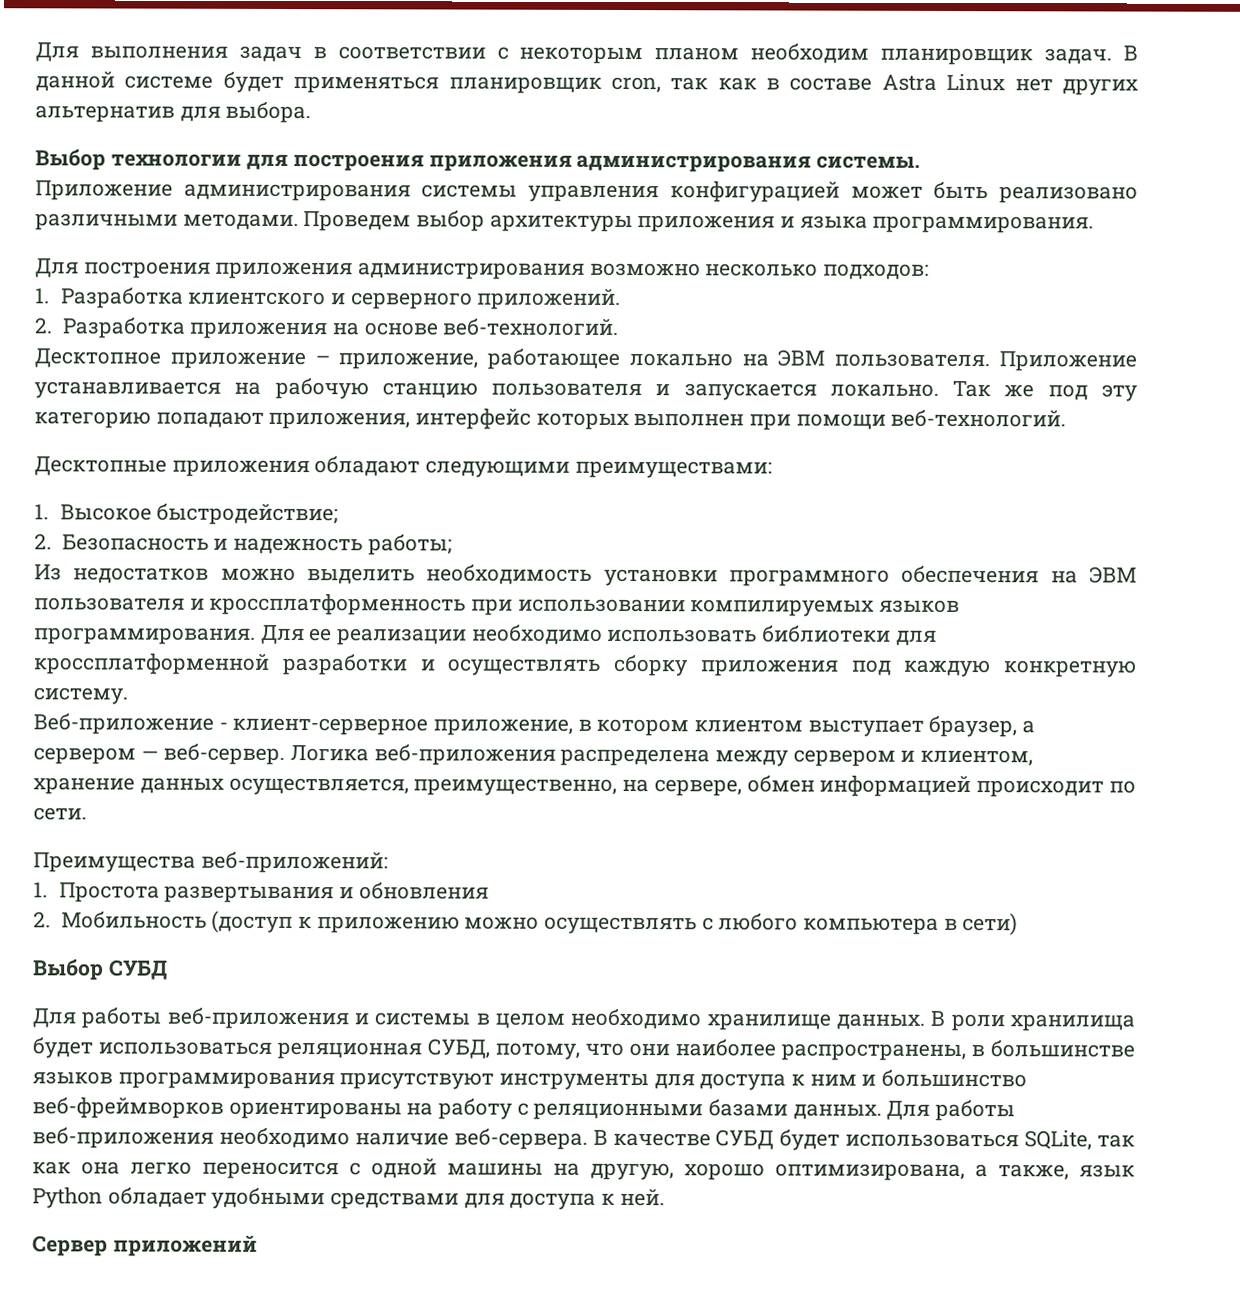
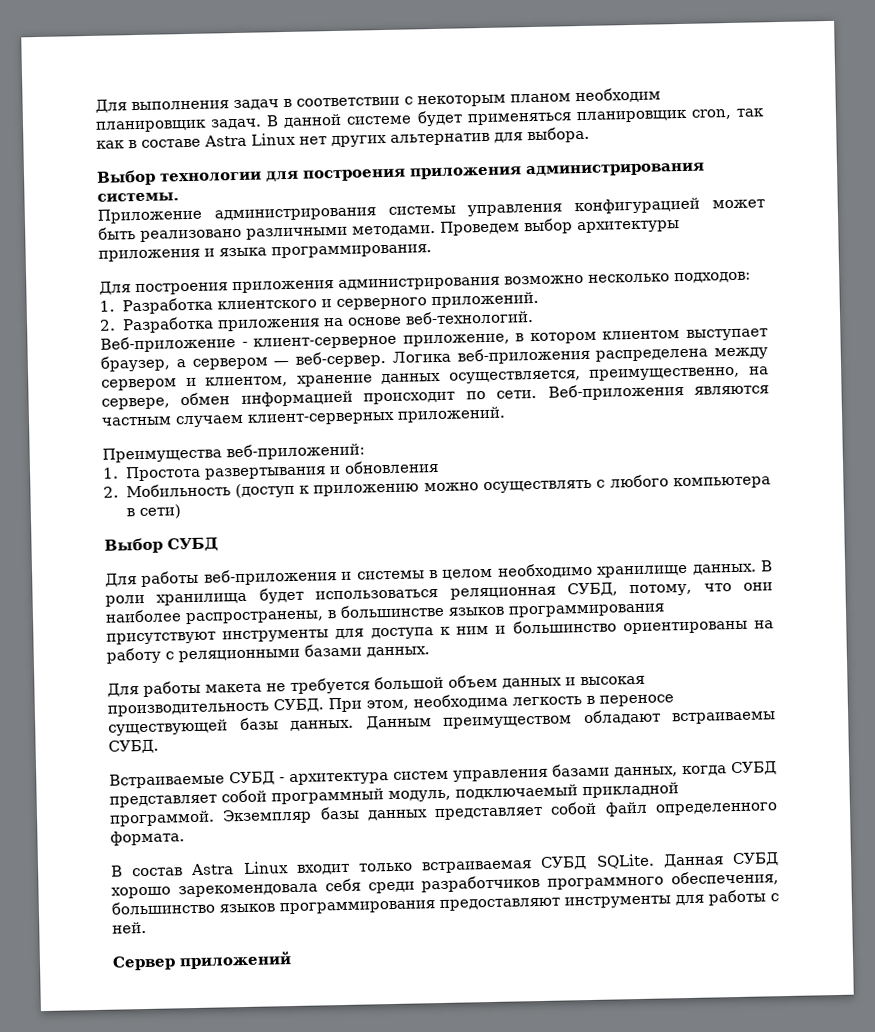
- Десктопное приложение – приложение, работающее локально на ЭВМ пользователя. Приложение устанавливается на рабочую станцию пользователя и запускается локально. Так же под эту категорию попадают приложения, интерфейс которых выполнен при помощи веб-технологий.
- Десктопные приложения обладают следующими преимуществами:
- 1. Высокое быстродействие;
- 2. Безопасность и надежность работы;
- Из недостатков можно выделить необходимость установки программного обеспечения на ЭВМ пользователя и кроссплатформенность при использовании компилируемых языков программирования. Для ее реализации необходимо использовать библиотеки для кроссплатформенной разработки и осуществлять сборку приложения под каждую конкретную систему.
+ Веб-приложения являются частным случаем клиент-серверных приложений.
- В роли хранилища будет использоваться реляционная СУБД, потому, что они наиболее распространены, в большинстве языков программирования присутствуют инструменты для доступа к ним и большинство веб-фреймворков ориентированы на работу с реляционными базами данных. Для работы веб-приложения необходимо наличие веб-сервера. В качестве СУБД будет использоваться SQLite, так как она легко переносится с одной машины на другую, хорошо оптимизирована, а также, язык Python обладает удобными средствами для доступа к ней.
+ В роли хранилища будет использоваться реляционная СУБД, потому, что они наиболее распространены, в большинстве языков программирования присутствуют инструменты для доступа к ним и большинство ориентированы на работу с реляционными базами данных.
+ Для работы макета не требуется большой объем данных и высокая производительность СУБД. При этом, необходима легкость в переносе существующей базы данных. Данным преимуществом обладают встраиваемы СУБД.
+ Встраиваемые СУБД - архитектура систем управления базами данных, когда СУБД представляет собой программный модуль, подключаемый прикладной программой. Экземпляр базы данных представляет собой файл определенного формата.
+ В состав Astra Linux входит только встраиваемая СУБД SQLite. Данная СУБД хорошо зарекомендовала себя среди разработчиков программного обеспечения, большинство языков программирования предоставляют инструменты для работы с ней.

